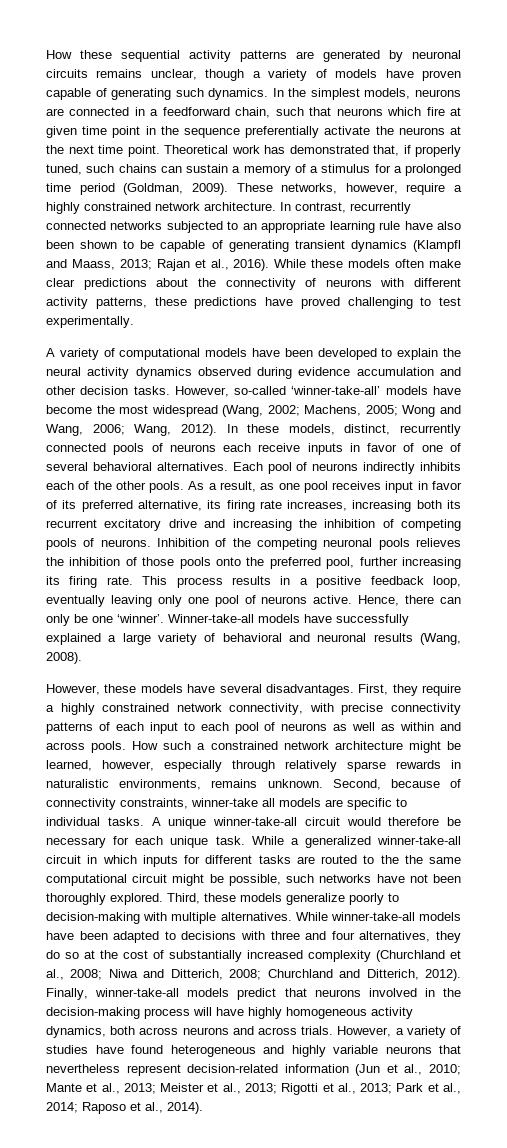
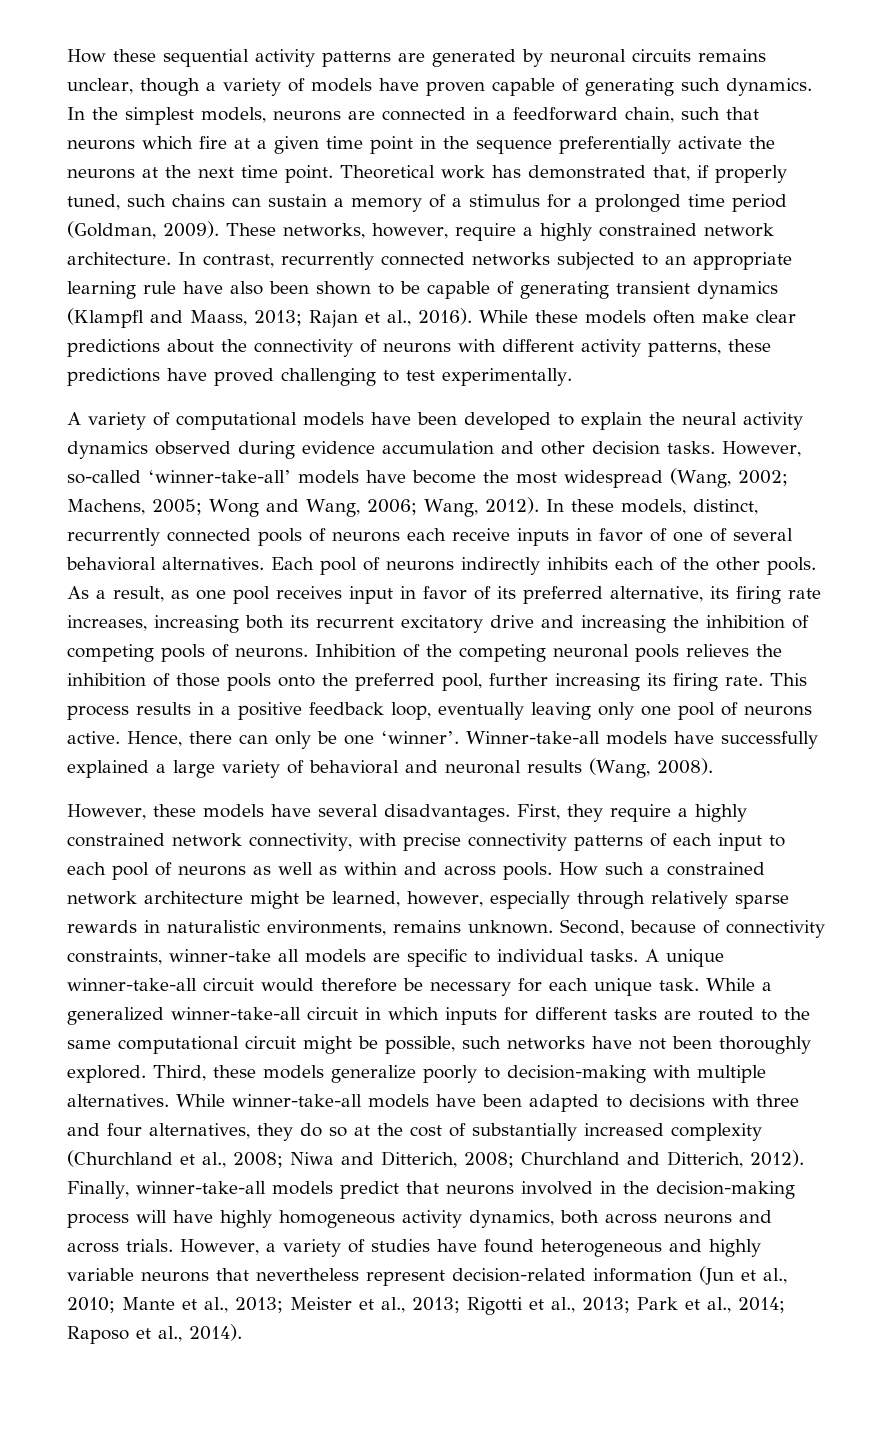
- In the simplest models, neurons are connected in a feedforward chain, such that neurons which fire at given time point in the sequence preferentially activate the neurons at the next time point.
+ In the simplest models, neurons are connected in a feedforward chain, such that neurons which fire at a given time point in the sequence preferentially activate the neurons at the next time point.
- While a generalized winner-take-all circuit in which inputs for different tasks are routed to the the same computational circuit might be possible, such networks have not been thoroughly explored.
+ While a generalized winner-take-all circuit in which inputs for different tasks are routed to the same computational circuit might be possible, such networks have not been thoroughly explored.

